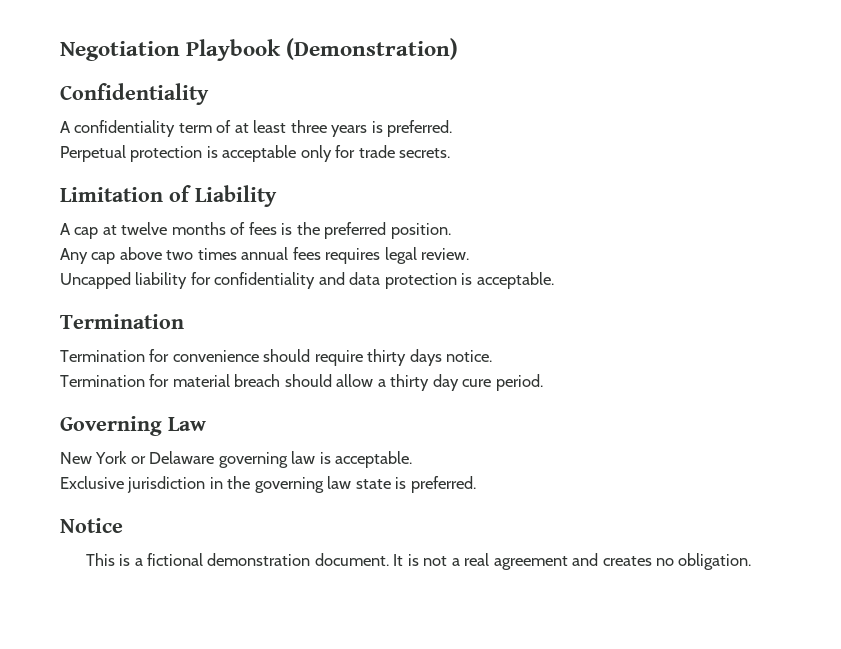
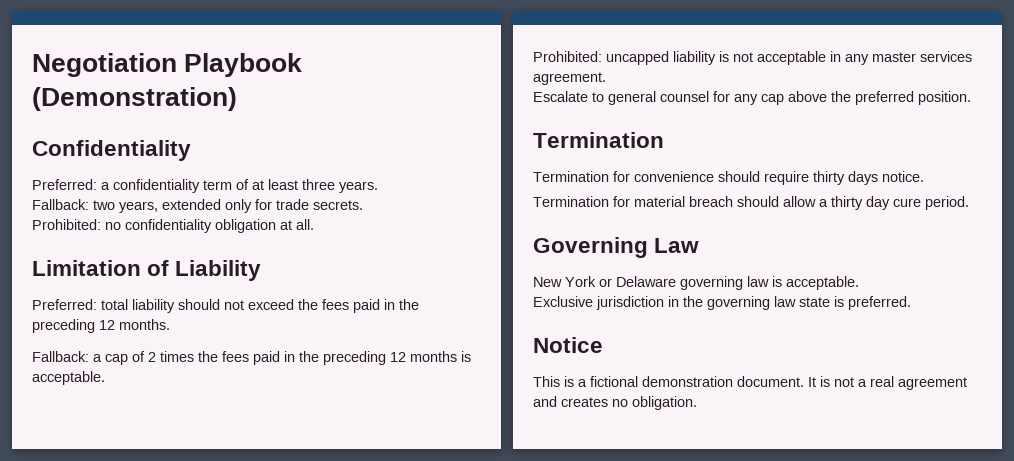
- A confidentiality term of at least three years is preferred.
- Perpetual protection is acceptable only for trade secrets.
+ Preferred: a confidentiality term of at least three years.
+ Fallback: two years, extended only for trade secrets.
+ Prohibited: no confidentiality obligation at all.
  Limitation of Liability
- A cap at twelve months of fees is the preferred position.
- Any cap above two times annual fees requires legal review.
- Uncapped liability for confidentiality and data protection is acceptable.
+ Preferred: total liability should not exceed the fees paid in the preceding 12 months.
+ Fallback: a cap of 2 times the fees paid in the preceding 12 months is acceptable.
+ Prohibited: uncapped liability is not acceptable in any master services agreement.
+ Escalate to general counsel for any cap above the preferred position.

